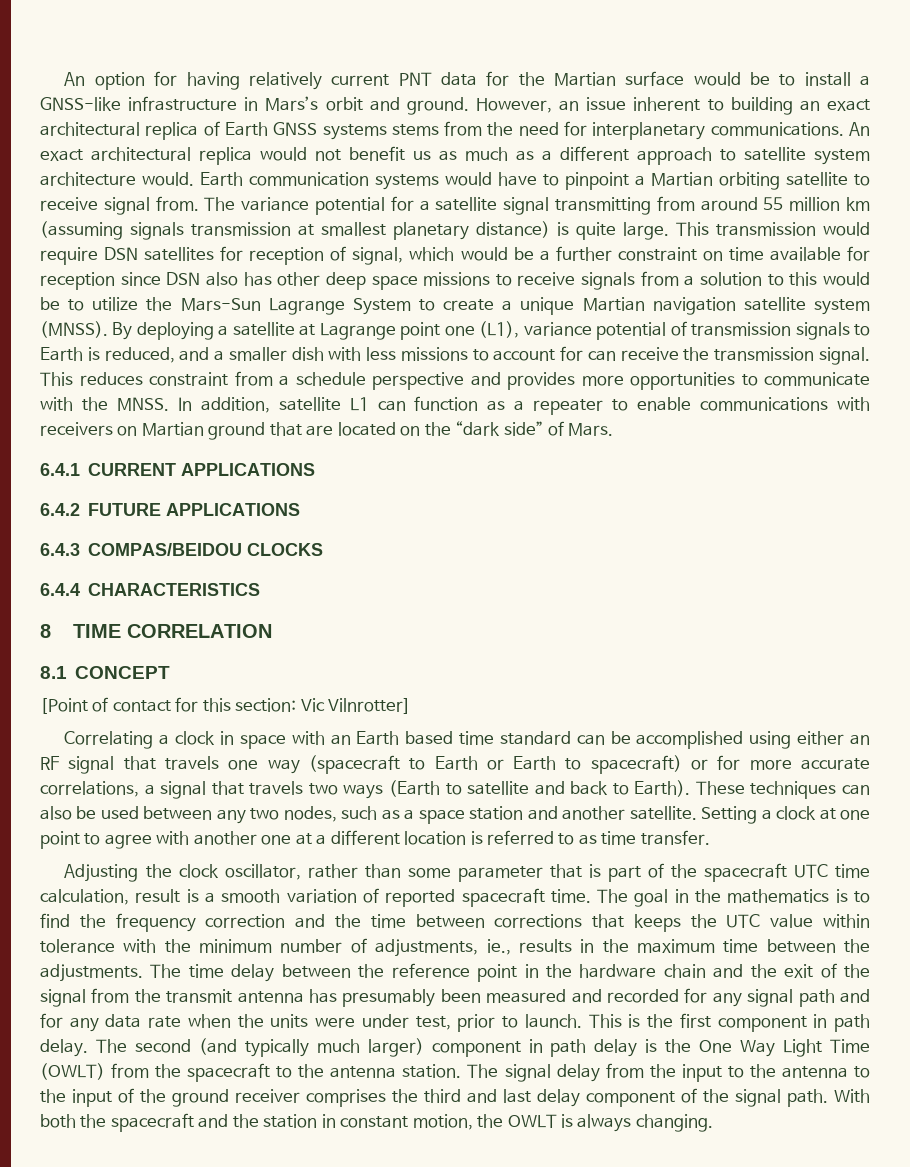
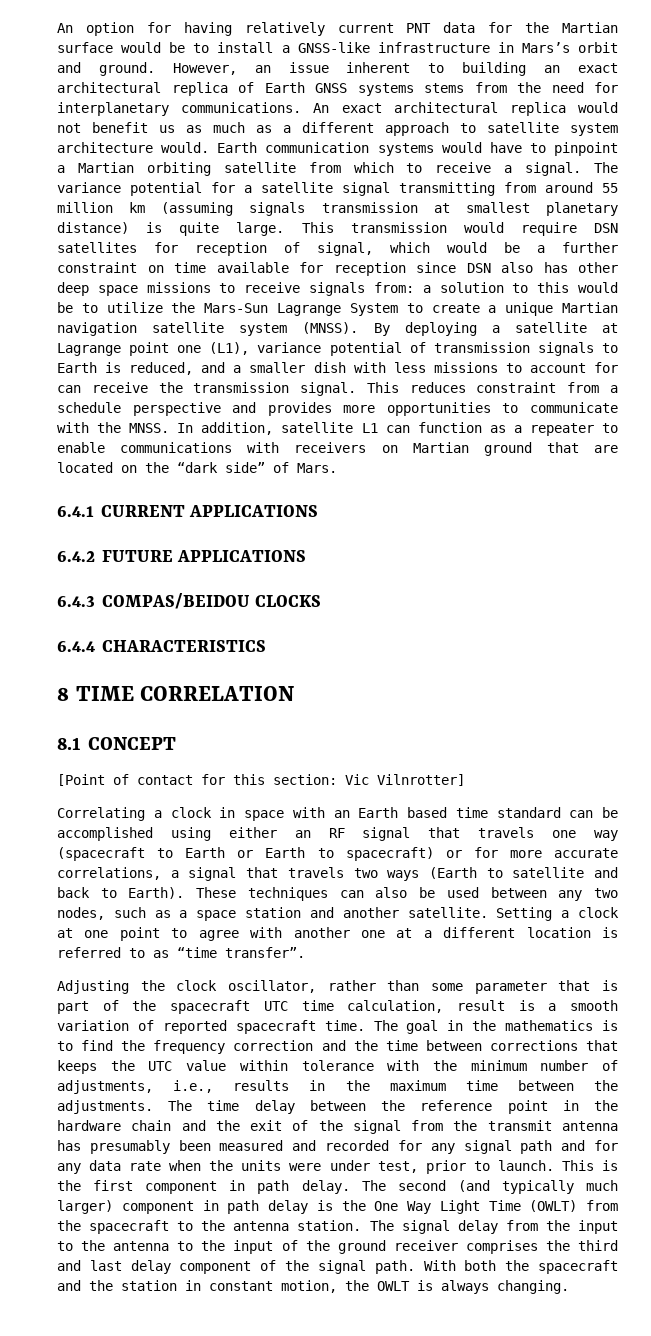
- Earth communication systems would have to pinpoint a Martian orbiting satellite to receive signal from.
+ Earth communication systems would have to pinpoint a Martian orbiting satellite from which to receive a signal.
- This transmission would require DSN satellites for reception of signal, which would be a further constraint on time available for reception since DSN also has other deep space missions to receive signals from a solution to this would be to utilize the Mars-Sun Lagrange System to create a unique Martian navigation satellite system (MNSS).
+ This transmission would require DSN satellites for reception of signal, which would be a further constraint on time available for reception since DSN also has other deep space missions to receive signals from: a solution to this would be to utilize the Mars-Sun Lagrange System to create a unique Martian navigation satellite system (MNSS).
- Setting a clock at one point to agree with another one at a different location is referred to as time transfer.
+ Setting a clock at one point to agree with another one at a different location is referred to as “time transfer”.
- The goal in the mathematics is to find the frequency correction and the time between corrections that keeps the UTC value within tolerance with the minimum number of adjustments, ie., results in the maximum time between the adjustments.
+ The goal in the mathematics is to find the frequency correction and the time between corrections that keeps the UTC value within tolerance with the minimum number of adjustments, i.e., results in the maximum time between the adjustments.

